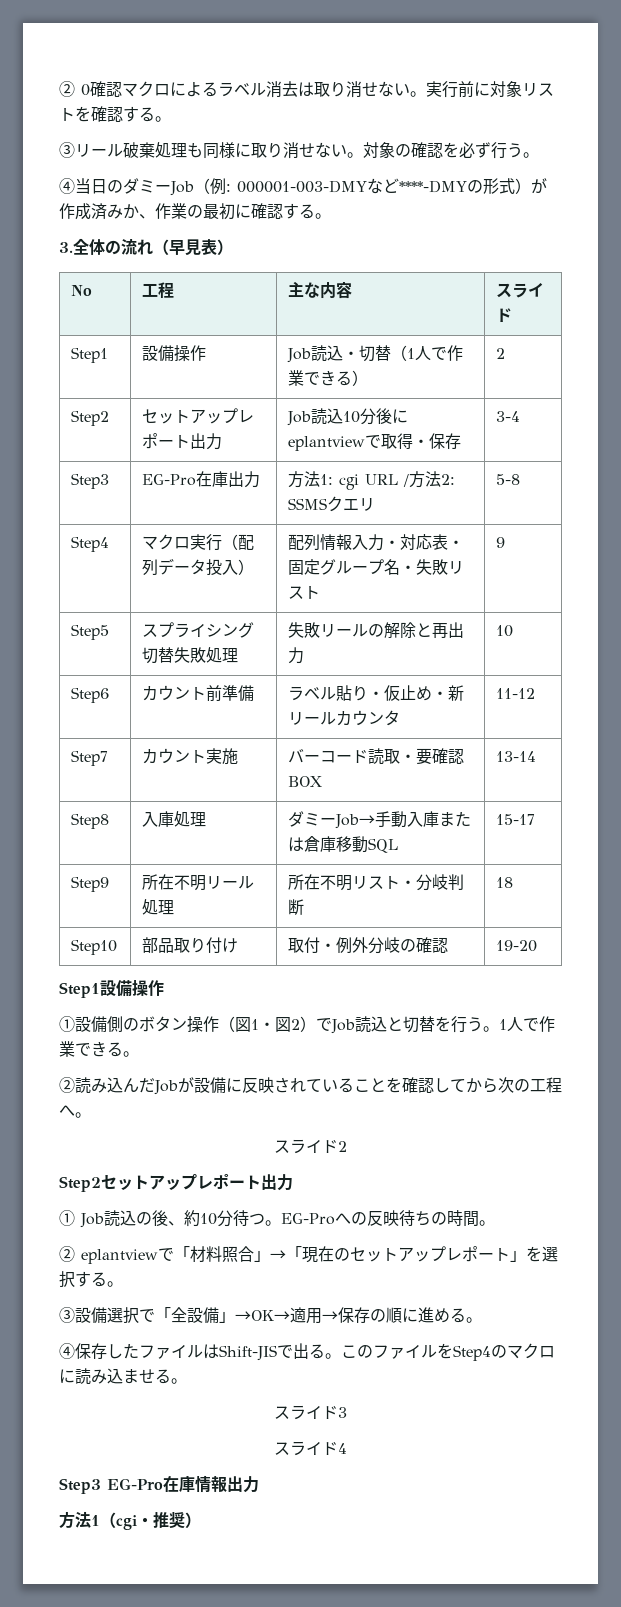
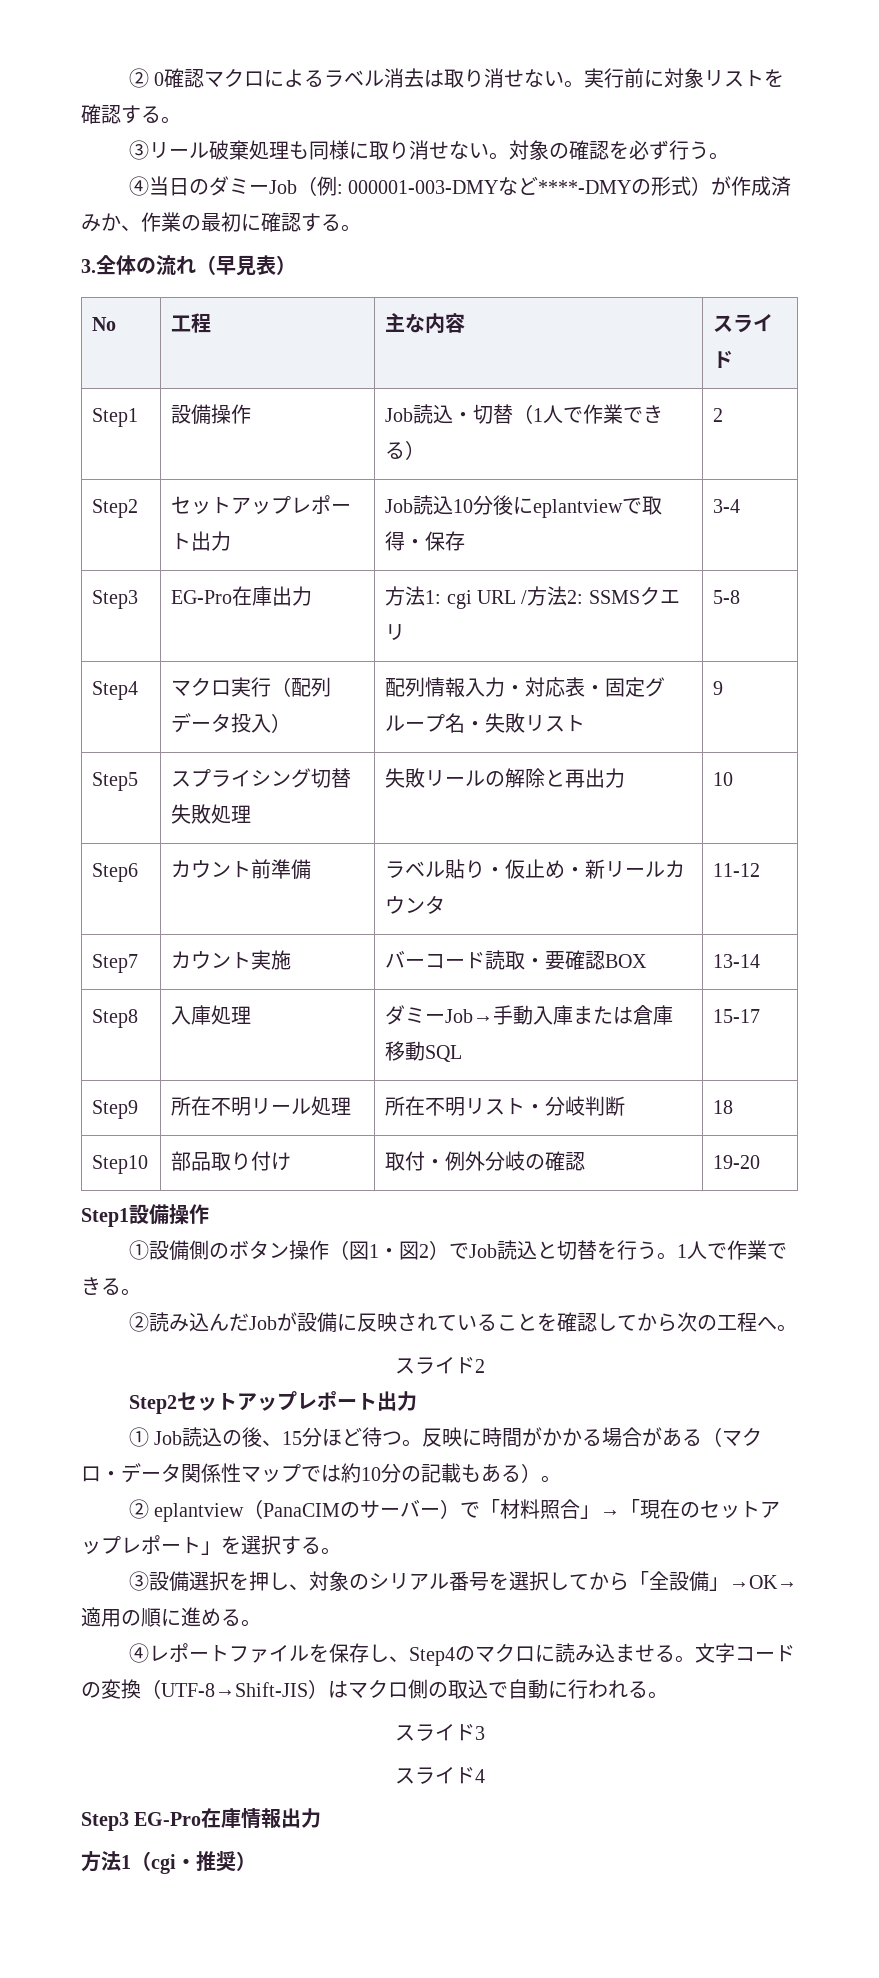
- ① Job読込の後、約10分待つ。EG-Proへの反映待ちの時間。
- ② eplantviewで「材料照合」→「現在のセットアップレポート」を選択する。
+ ① Job読込の後、15分ほど待つ。反映に時間がかかる場合がある（マクロ・データ関係性マップでは約10分の記載もある）。
+ ② eplantview（PanaCIMのサーバー）で「材料照合」→「現在のセットアップレポート」を選択する。
- ③設備選択で「全設備」→OK→適用→保存の順に進める。
+ ③設備選択を押し、対象のシリアル番号を選択してから「全設備」→OK→適用の順に進める。
- ④保存したファイルはShift-JISで出る。このファイルをStep4のマクロに読み込ませる。
+ ④レポートファイルを保存し、Step4のマクロに読み込ませる。文字コードの変換（UTF-8→Shift-JIS）はマクロ側の取込で自動に行われる。

